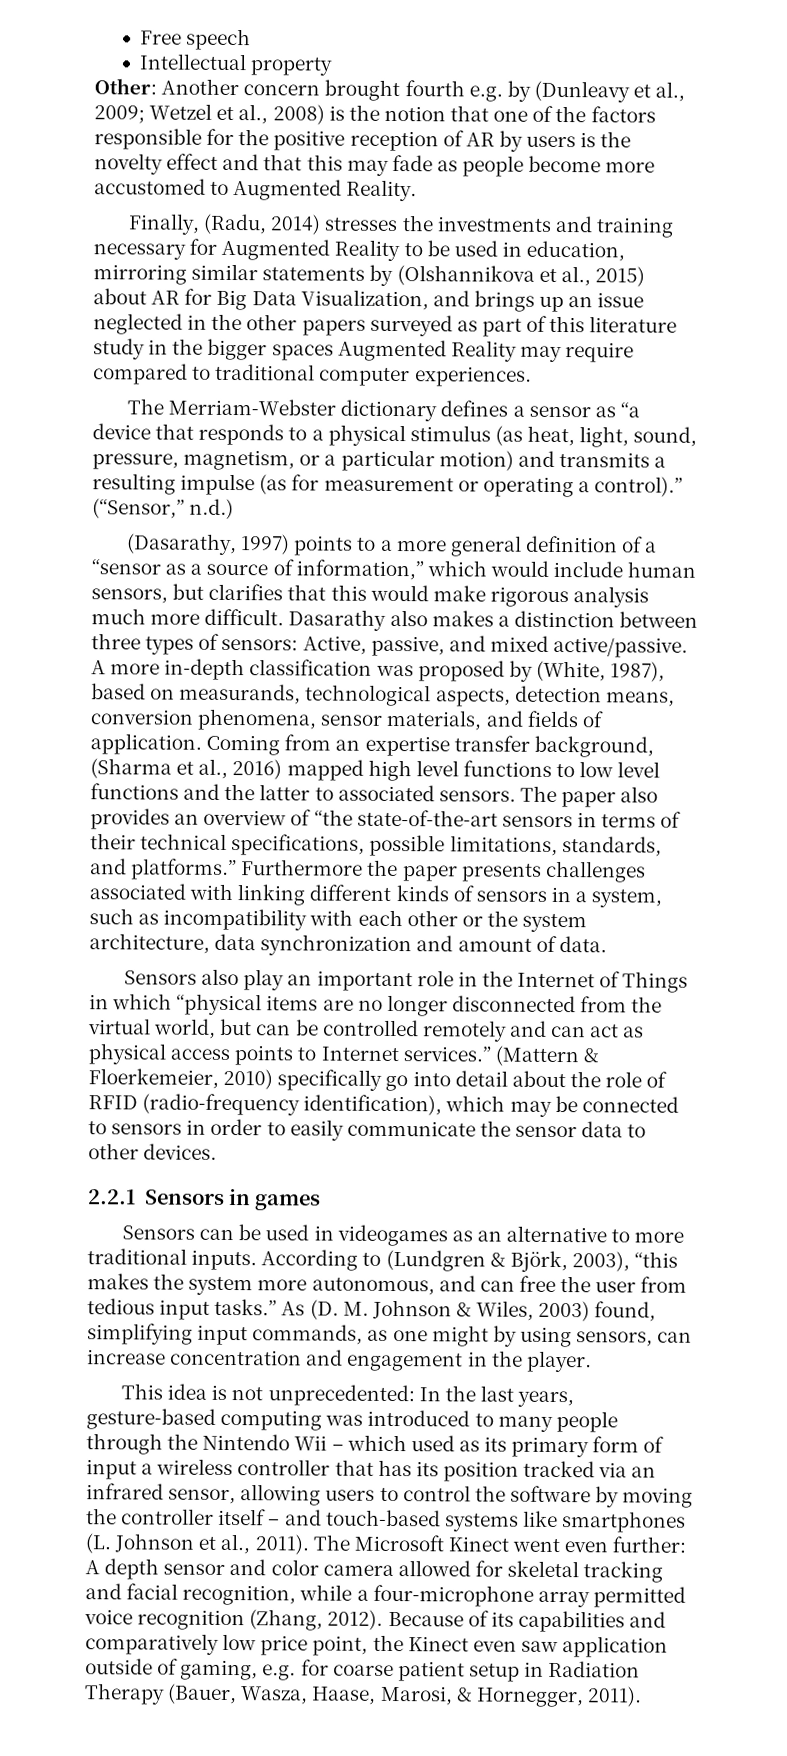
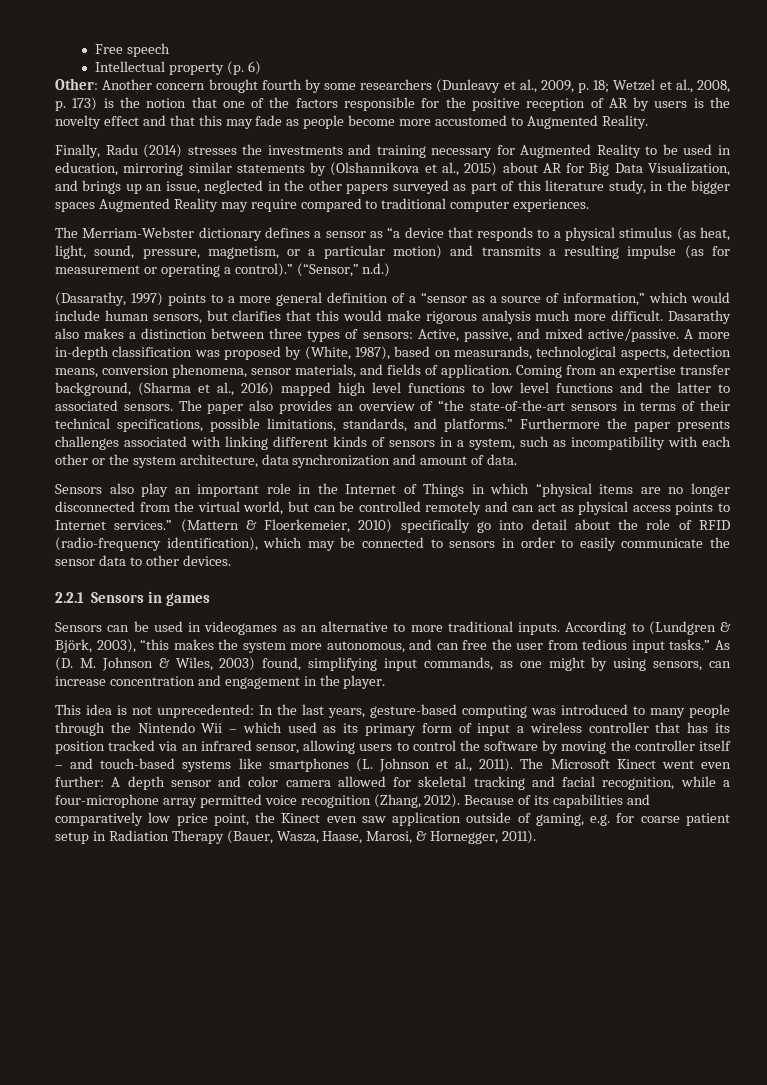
- Intellectual property
+ Intellectual property (p. 6)
- Other: Another concern brought fourth e.g. by (Dunleavy et al., 2009; Wetzel et al., 2008) is the notion that one of the factors responsible for the positive reception of AR by users is the novelty effect and that this may fade as people become more accustomed to Augmented Reality.
+ Other: Another concern brought fourth by some researchers (Dunleavy et al., 2009, p. 18; Wetzel et al., 2008, p. 173) is the notion that one of the factors responsible for the positive reception of AR by users is the novelty effect and that this may fade as people become more accustomed to Augmented Reality.
- Finally, (Radu, 2014) stresses the investments and training necessary for Augmented Reality to be used in education, mirroring similar statements by (Olshannikova et al., 2015) about AR for Big Data Visualization, and brings up an issue neglected in the other papers surveyed as part of this literature study in the bigger spaces Augmented Reality may require compared to traditional computer experiences.
+ Finally, Radu (2014) stresses the investments and training necessary for Augmented Reality to be used in education, mirroring similar statements by (Olshannikova et al., 2015) about AR for Big Data Visualization, and brings up an issue, neglected in the other papers surveyed as part of this literature study, in the bigger spaces Augmented Reality may require compared to traditional computer experiences.

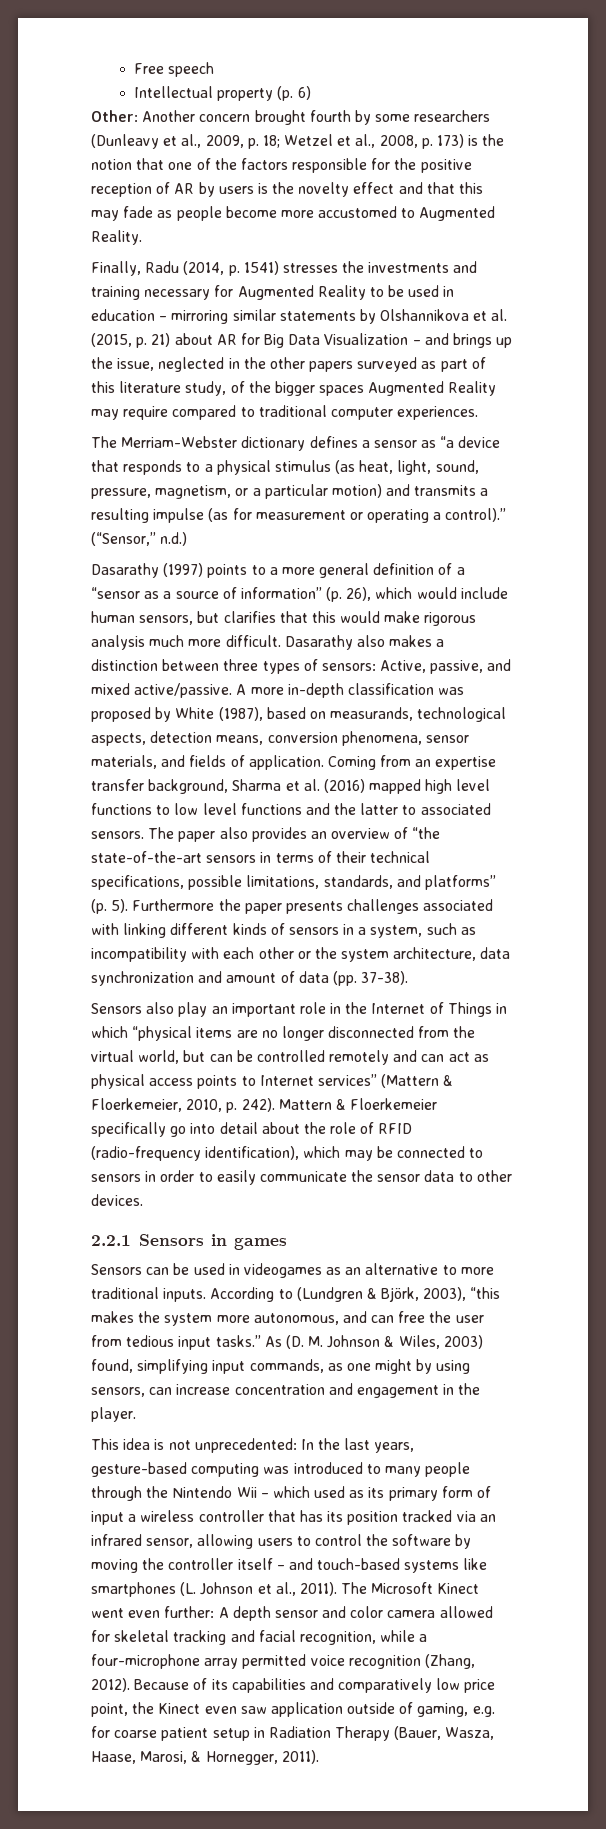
- Finally, Radu (2014) stresses the investments and training necessary for Augmented Reality to be used in education, mirroring similar statements by (Olshannikova et al., 2015) about AR for Big Data Visualization, and brings up an issue, neglected in the other papers surveyed as part of this literature study, in the bigger spaces Augmented Reality may require compared to traditional computer experiences.
+ Finally, Radu (2014, p. 1541) stresses the investments and training necessary for Augmented Reality to be used in education – mirroring similar statements by Olshannikova et al. (2015, p. 21) about AR for Big Data Visualization – and brings up the issue, neglected in the other papers surveyed as part of this literature study, of the bigger spaces Augmented Reality may require compared to traditional computer experiences.
- (Dasarathy, 1997) points to a more general definition of a “sensor as a source of information,” which would include human sensors, but clarifies that this would make rigorous analysis much more difficult.
+ Dasarathy (1997) points to a more general definition of a “sensor as a source of information” (p. 26), which would include human sensors, but clarifies that this would make rigorous analysis much more difficult.
- A more in-depth classification was proposed by (White, 1987), based on measurands, technological aspects, detection means, conversion phenomena, sensor materials, and fields of application.
+ A more in-depth classification was proposed by White (1987), based on measurands, technological aspects, detection means, conversion phenomena, sensor materials, and fields of application.
- Coming from an expertise transfer background, (Sharma et al., 2016) mapped high level functions to low level functions and the latter to associated sensors.
+ Coming from an expertise transfer background, Sharma et al. (2016) mapped high level functions to low level functions and the latter to associated sensors.
- The paper also provides an overview of “the state-of-the-art sensors in terms of their technical specifications, possible limitations, standards, and platforms.”
+ The paper also provides an overview of “the state-of-the-art sensors in terms of their technical specifications, possible limitations, standards, and platforms” (p. 5).
- Furthermore the paper presents challenges associated with linking different kinds of sensors in a system, such as incompatibility with each other or the system architecture, data synchronization and amount of data.
+ Furthermore the paper presents challenges associated with linking different kinds of sensors in a system, such as incompatibility with each other or the system architecture, data synchronization and amount of data (pp. 37-38).
- Sensors also play an important role in the Internet of Things in which “physical items are no longer disconnected from the virtual world, but can be controlled remotely and can act as physical access points to Internet services.” (Mattern & Floerkemeier, 2010) specifically go into detail about the role of RFID (radio-frequency identification), which may be connected to sensors in order to easily communicate the sensor data to other devices.
+ Sensors also play an important role in the Internet of Things in which “physical items are no longer disconnected from the virtual world, but can be controlled remotely and can act as physical access points to Internet services” (Mattern & Floerkemeier, 2010, p. 242). Mattern & Floerkemeier specifically go into detail about the role of RFID (radio-frequency identification), which may be connected to sensors in order to easily communicate the sensor data to other devices.

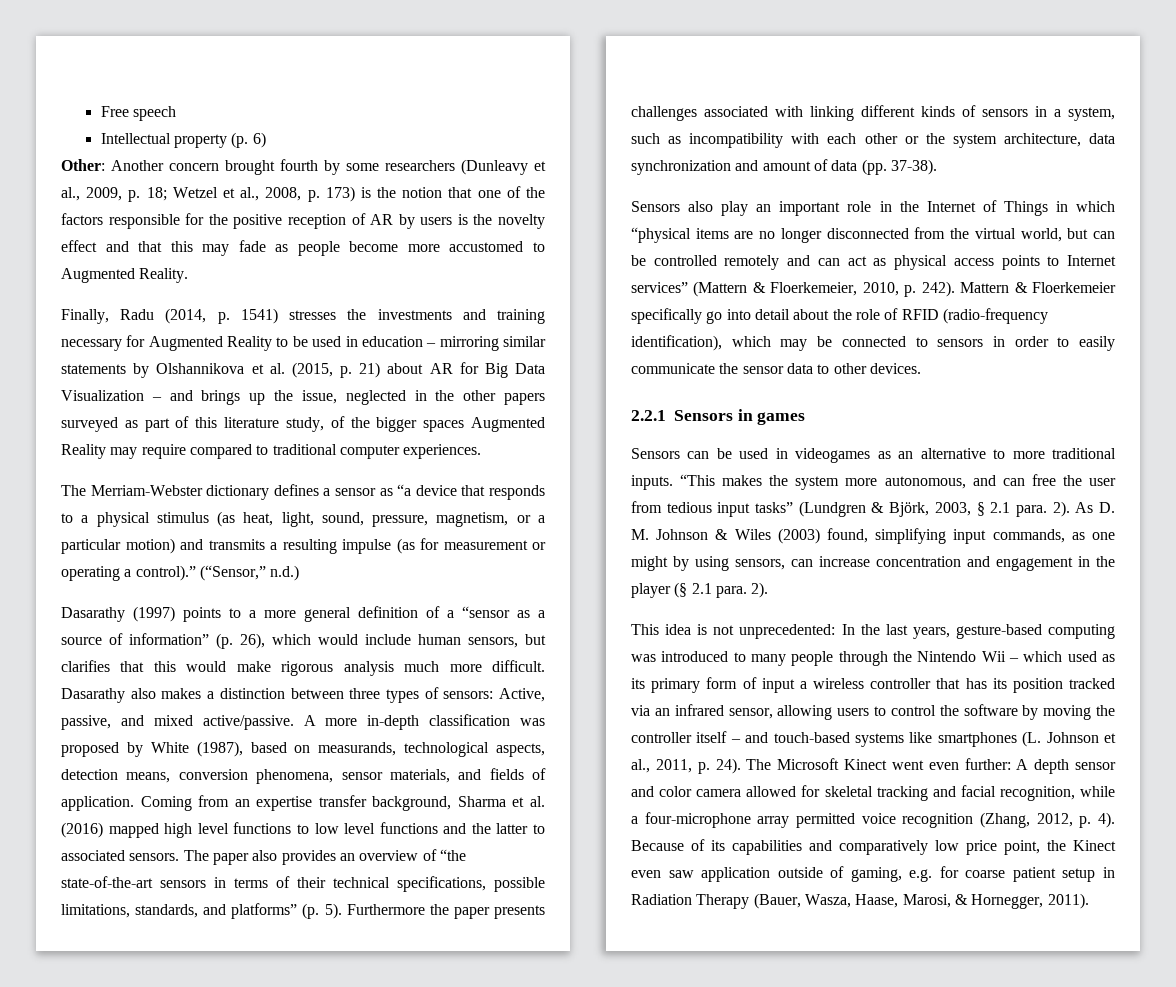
- According to (Lundgren & Björk, 2003), “this makes the system more autonomous, and can free the user from tedious input tasks.” As (D. M. Johnson & Wiles, 2003) found, simplifying input commands, as one might by using sensors, can increase concentration and engagement in the player.
+ “This makes the system more autonomous, and can free the user from tedious input tasks” (Lundgren & Björk, 2003, § 2.1 para. 2). As D. M. Johnson & Wiles (2003) found, simplifying input commands, as one might by using sensors, can increase concentration and engagement in the player (§ 2.1 para. 2).
- In the last years, gesture-based computing was introduced to many people through the Nintendo Wii – which used as its primary form of input a wireless controller that has its position tracked via an infrared sensor, allowing users to control the software by moving the controller itself – and touch-based systems like smartphones (L. Johnson et al., 2011).
+ In the last years, gesture-based computing was introduced to many people through the Nintendo Wii – which used as its primary form of input a wireless controller that has its position tracked via an infrared sensor, allowing users to control the software by moving the controller itself – and touch-based systems like smartphones (L. Johnson et al., 2011, p. 24).
- The Microsoft Kinect went even further: A depth sensor and color camera allowed for skeletal tracking and facial recognition, while a four-microphone array permitted voice recognition (Zhang, 2012).
+ The Microsoft Kinect went even further: A depth sensor and color camera allowed for skeletal tracking and facial recognition, while a four-microphone array permitted voice recognition (Zhang, 2012, p. 4).

